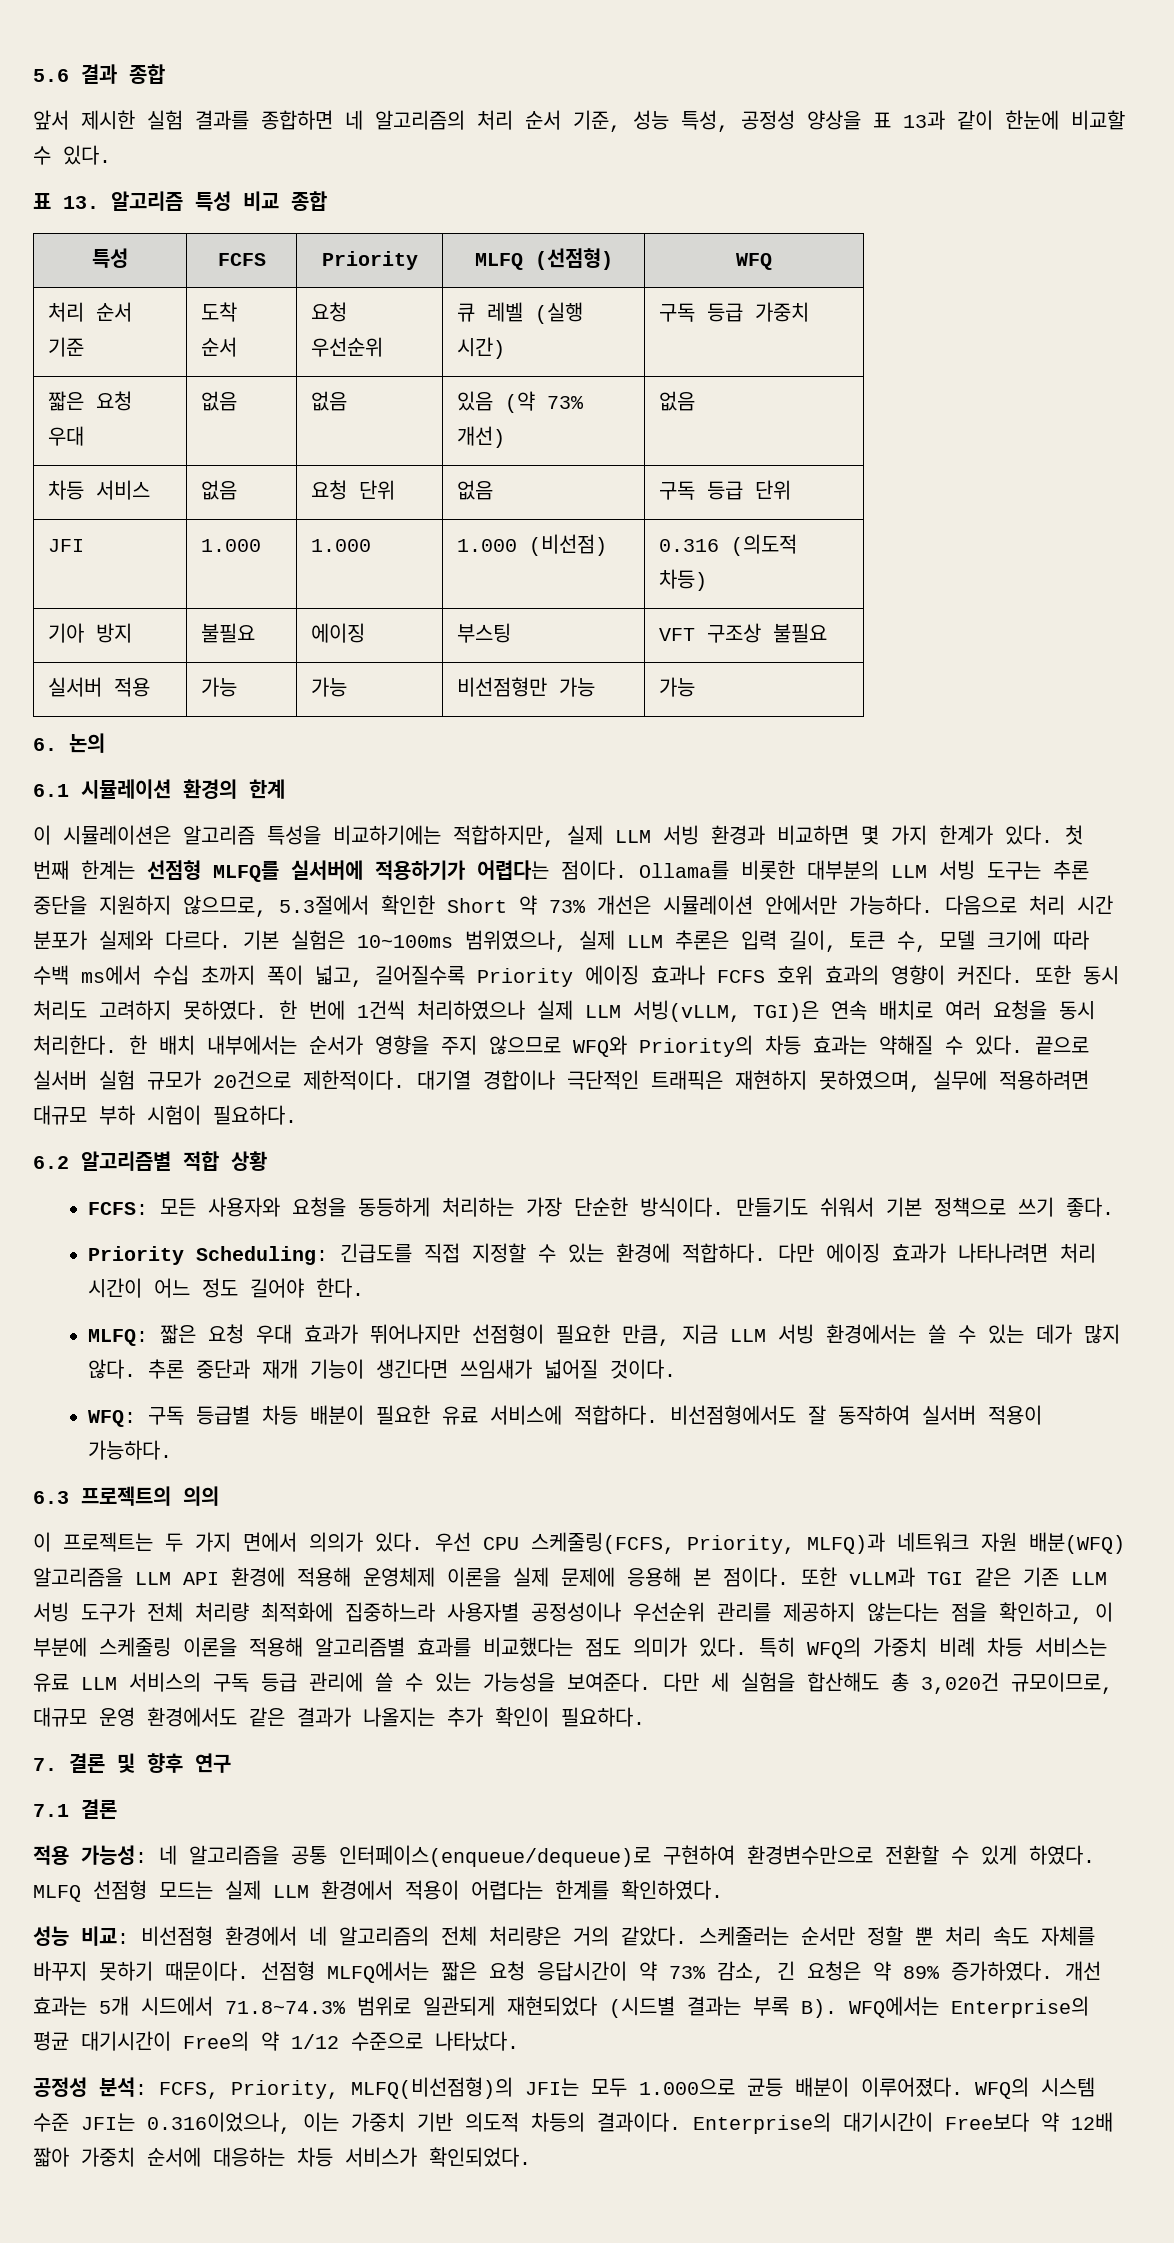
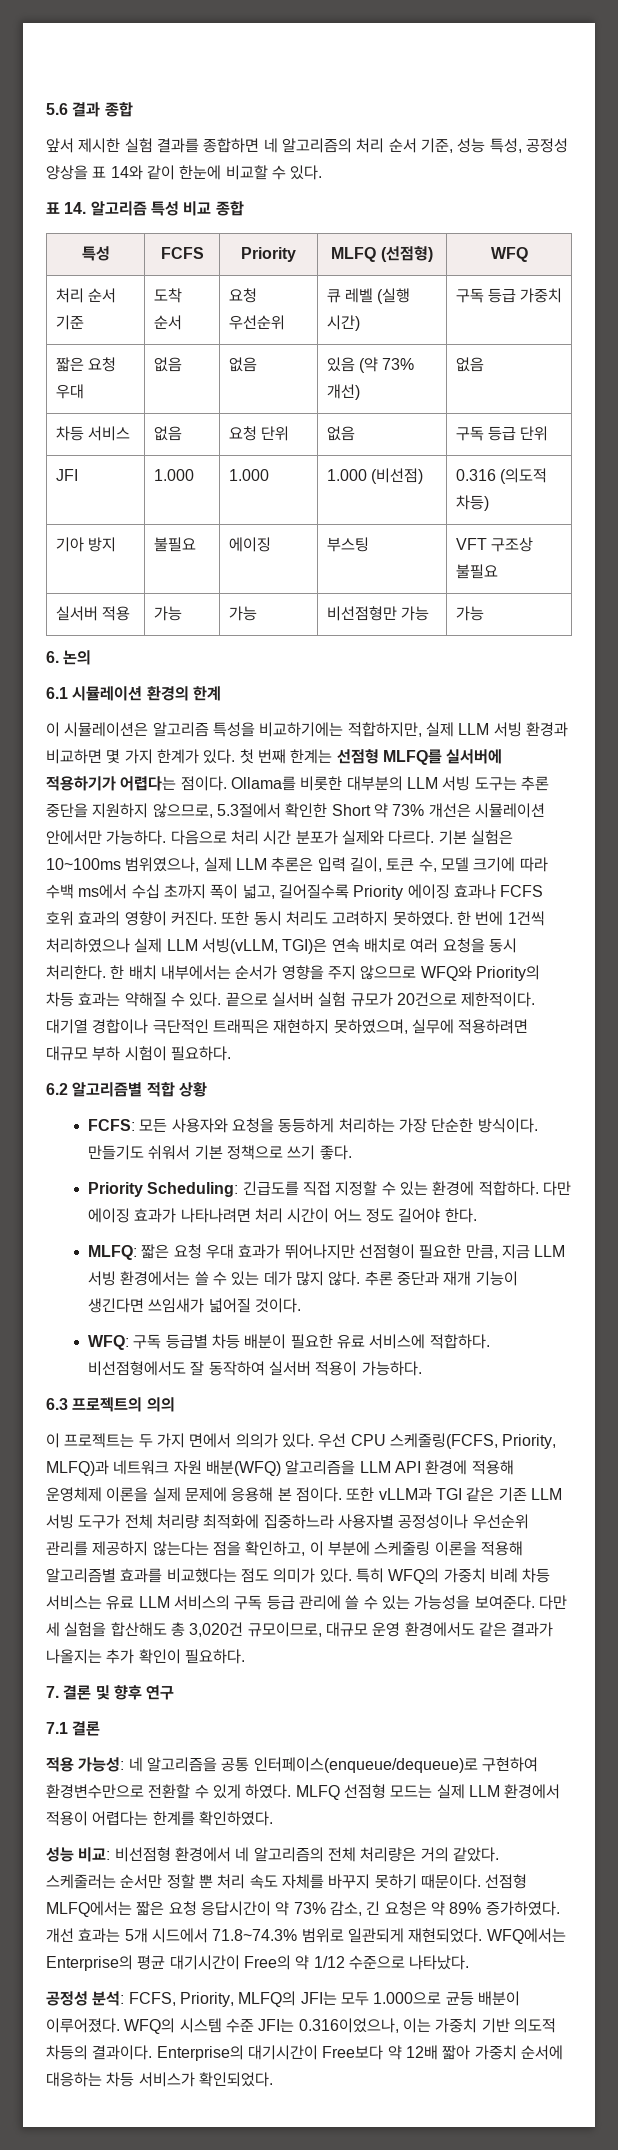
- 앞서 제시한 실험 결과를 종합하면 네 알고리즘의 처리 순서 기준, 성능 특성, 공정성 양상을 표 13과 같이 한눈에 비교할 수 있다.
+ 앞서 제시한 실험 결과를 종합하면 네 알고리즘의 처리 순서 기준, 성능 특성, 공정성 양상을 표 14와 같이 한눈에 비교할 수 있다.
- 표 13. 알고리즘 특성 비교 종합
+ 표 14. 알고리즘 특성 비교 종합
- 개선 효과는 5개 시드에서 71.8~74.3% 범위로 일관되게 재현되었다 (시드별 결과는 부록 B). WFQ에서는 Enterprise의 평균 대기시간이 Free의 약 1/12 수준으로 나타났다.
+ 개선 효과는 5개 시드에서 71.8~74.3% 범위로 일관되게 재현되었다. WFQ에서는 Enterprise의 평균 대기시간이 Free의 약 1/12 수준으로 나타났다.
- 공정성 분석: FCFS, Priority, MLFQ(비선점형)의 JFI는 모두 1.000으로 균등 배분이 이루어졌다.
+ 공정성 분석: FCFS, Priority, MLFQ의 JFI는 모두 1.000으로 균등 배분이 이루어졌다.

